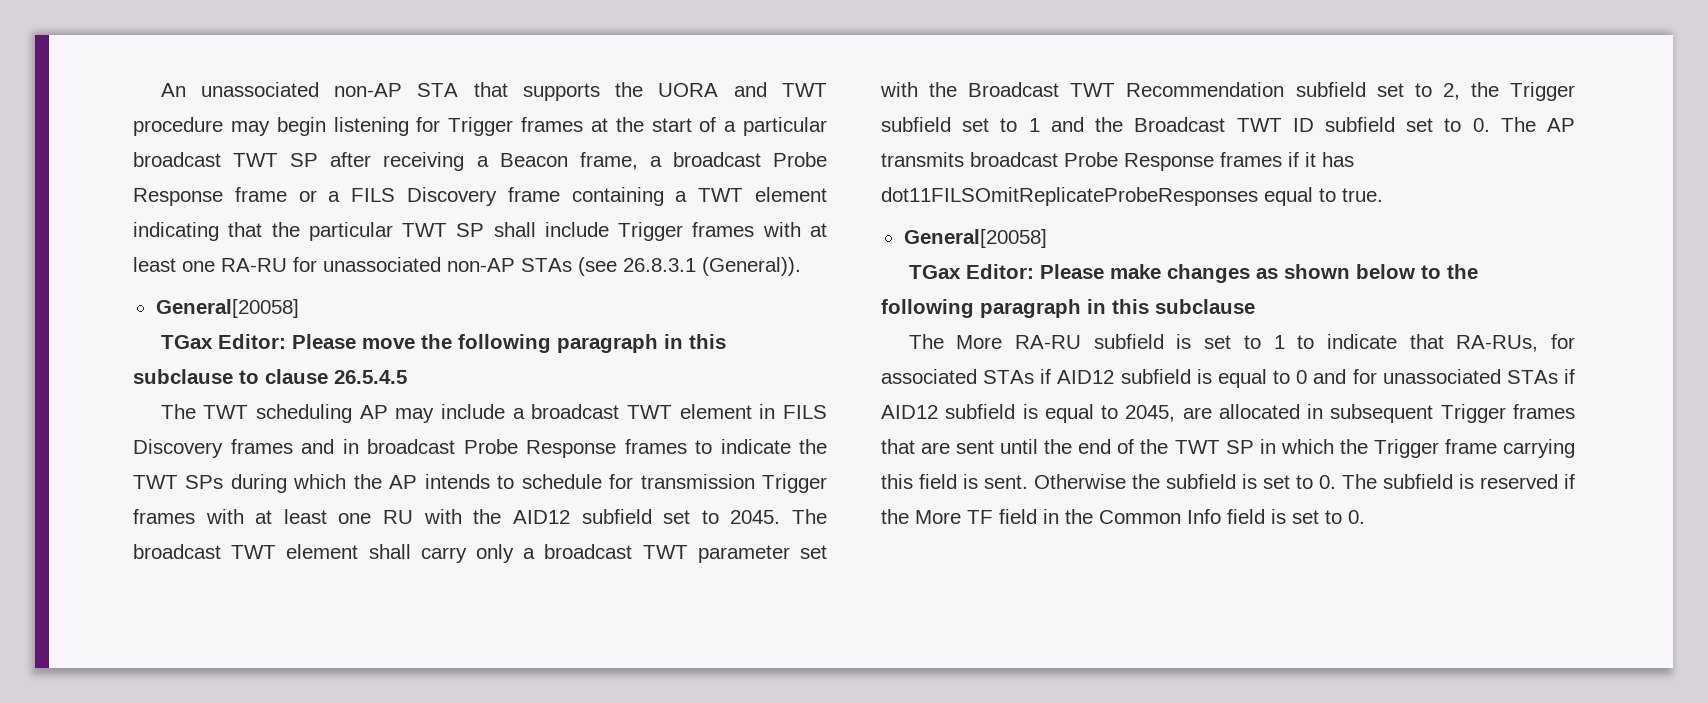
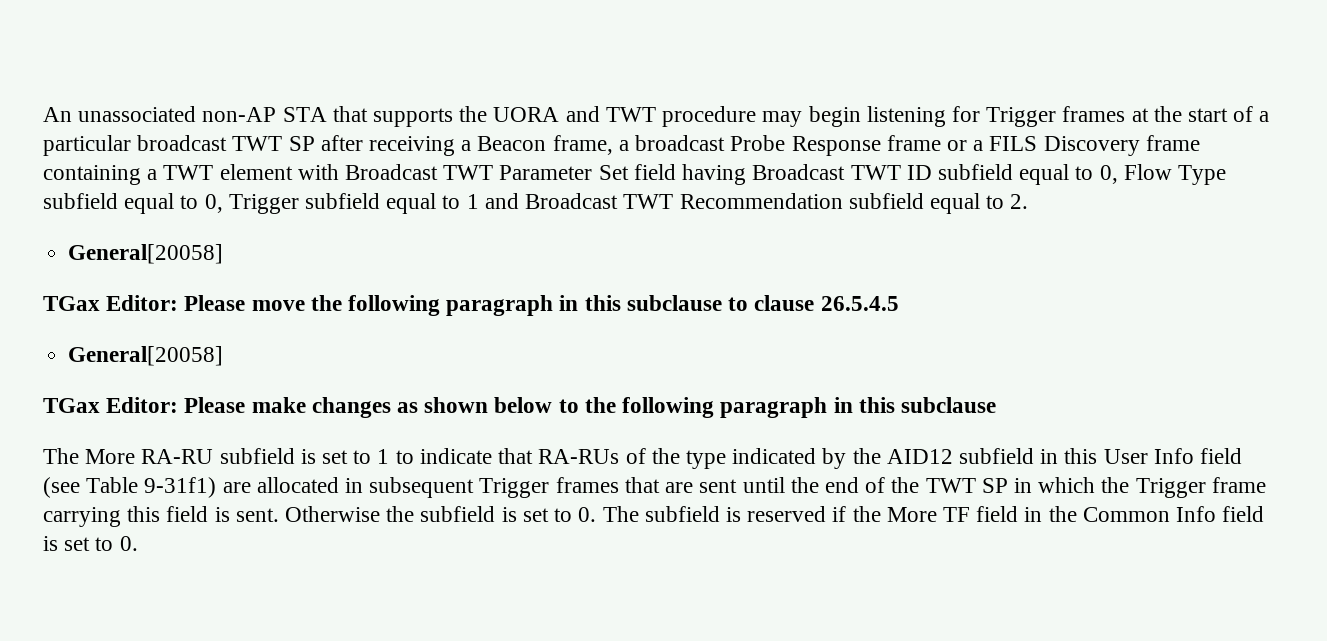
- An unassociated non-AP STA that supports the UORA and TWT procedure may begin listening for Trigger frames at the start of a particular broadcast TWT SP after receiving a Beacon frame, a broadcast Probe Response frame or a FILS Discovery frame containing a TWT element indicating that the particular TWT SP shall include Trigger frames with at least one RA-RU for unassociated non-AP STAs (see 26.8.3.1 (General)).
+ An unassociated non-AP STA that supports the UORA and TWT procedure may begin listening for Trigger frames at the start of a particular broadcast TWT SP after receiving a Beacon frame, a broadcast Probe Response frame or a FILS Discovery frame containing a TWT element with Broadcast TWT Parameter Set field having Broadcast TWT ID subfield equal to 0, Flow Type subfield equal to 0, Trigger subfield equal to 1 and Broadcast TWT Recommendation subfield equal to 2.
- The TWT scheduling AP may include a broadcast TWT element in FILS Discovery frames and in broadcast Probe Response frames to indicate the TWT SPs during which the AP intends to schedule for transmission Trigger frames with at least one RU with the AID12 subfield set to 2045. The broadcast TWT element shall carry only a broadcast TWT parameter set with the Broadcast TWT Recommendation subfield set to 2, the Trigger subfield set to 1 and the Broadcast TWT ID subfield set to 0. The AP transmits broadcast Probe Response frames if it has dot11FILSOmitReplicateProbeResponses equal to true.
- The More RA-RU subfield is set to 1 to indicate that RA-RUs, for associated STAs if AID12 subfield is equal to 0 and for unassociated STAs if AID12 subfield is equal to 2045, are allocated in subsequent Trigger frames that are sent until the end of the TWT SP in which the Trigger frame carrying this field is sent.
+ The More RA-RU subfield is set to 1 to indicate that RA-RUs of the type indicated by the AID12 subfield in this User Info field (see Table 9-31f1) are allocated in subsequent Trigger frames that are sent until the end of the TWT SP in which the Trigger frame carrying this field is sent.

